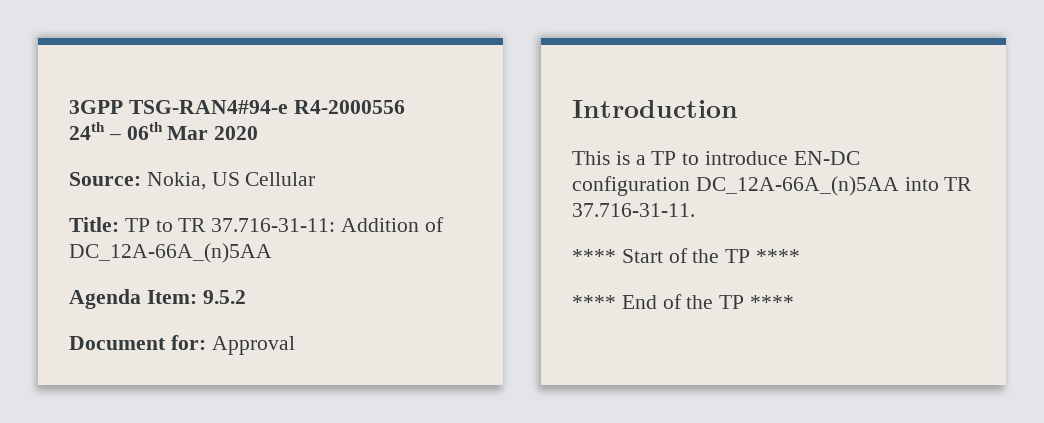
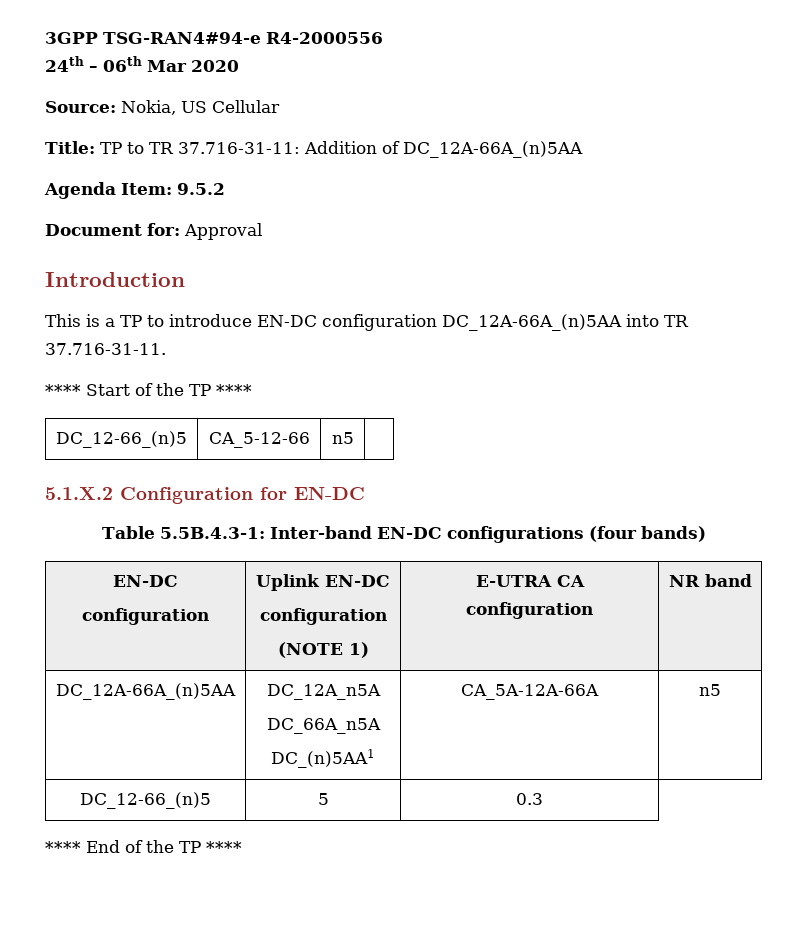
+ DC_12-66_(n)5 | CA_5-12-66 | n5 |
+ 5.1.X.2 Configuration for EN-DC
+ Table 5.5B.4.3-1: Inter-band EN-DC configurations (four bands)
+ EN-DC
+ configuration | Uplink EN-DC
+ configuration
+ (NOTE 1) | E-UTRA CA configuration | NR band
+ DC_12A-66A_(n)5AA | DC_12A_n5A
+ DC_66A_n5A
+ DC_(n)5AA1 | CA_5A-12A-66A | n5
+ DC_12-66_(n)5 | 5 | 0.3

